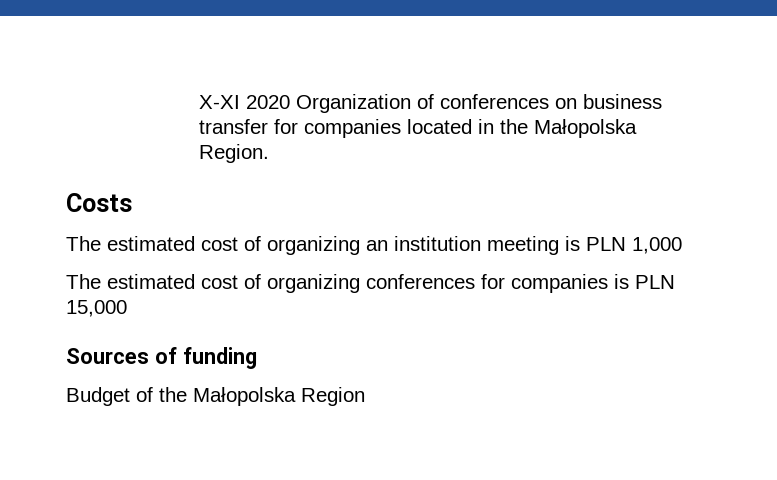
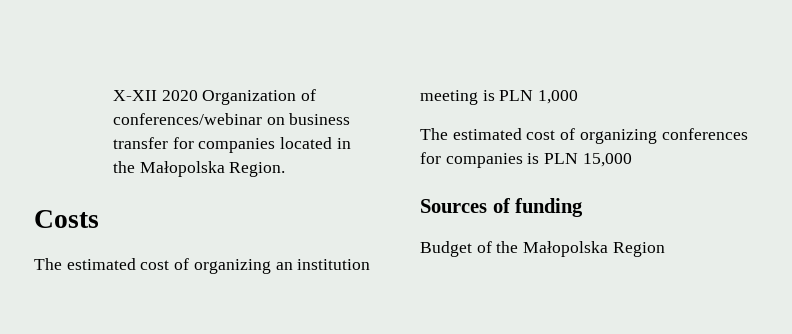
- X-XI 2020 Organization of conferences on business transfer for companies located in the Małopolska Region.
+ X-XII 2020 Organization of conferences/webinar on business transfer for companies located in the Małopolska Region.

